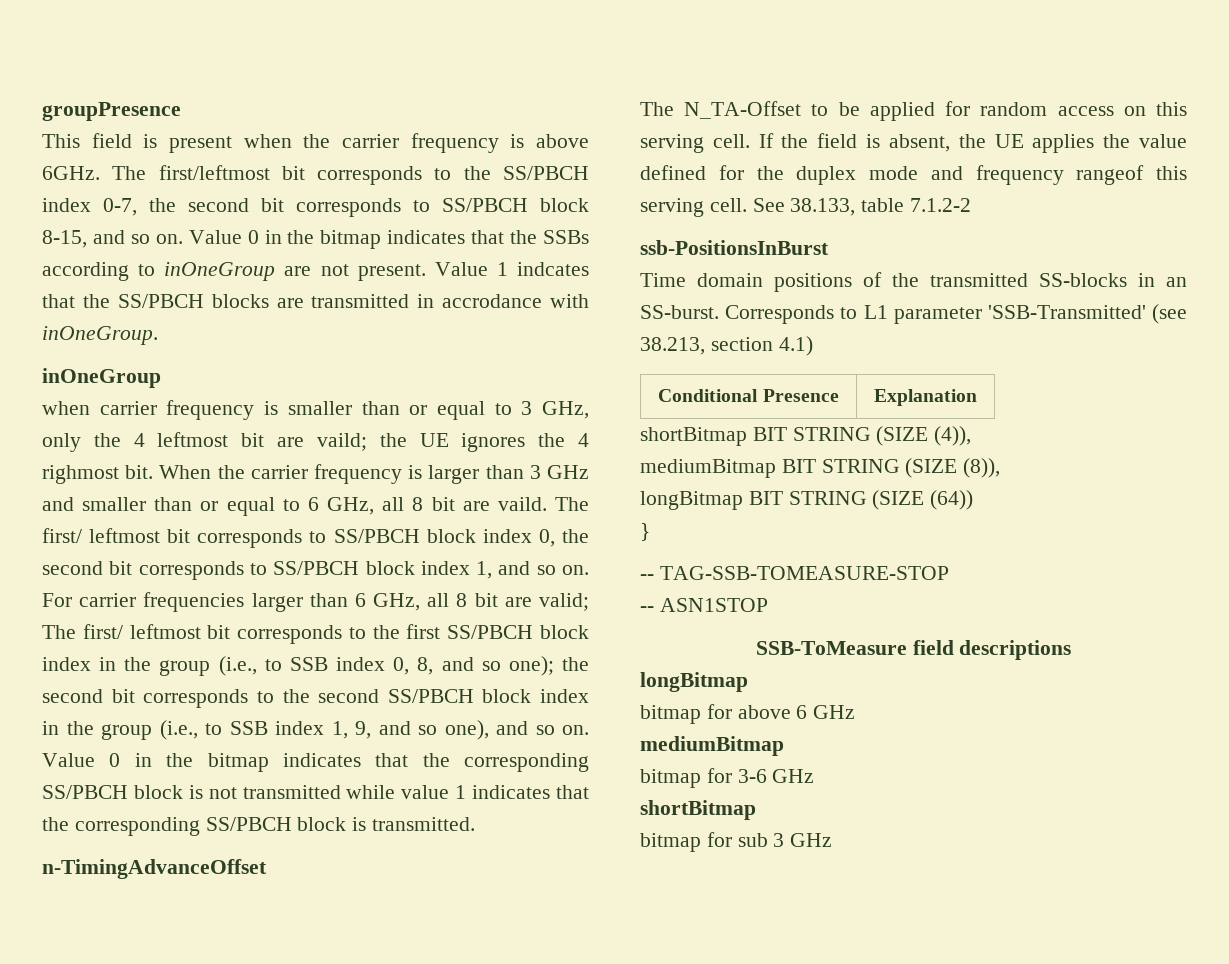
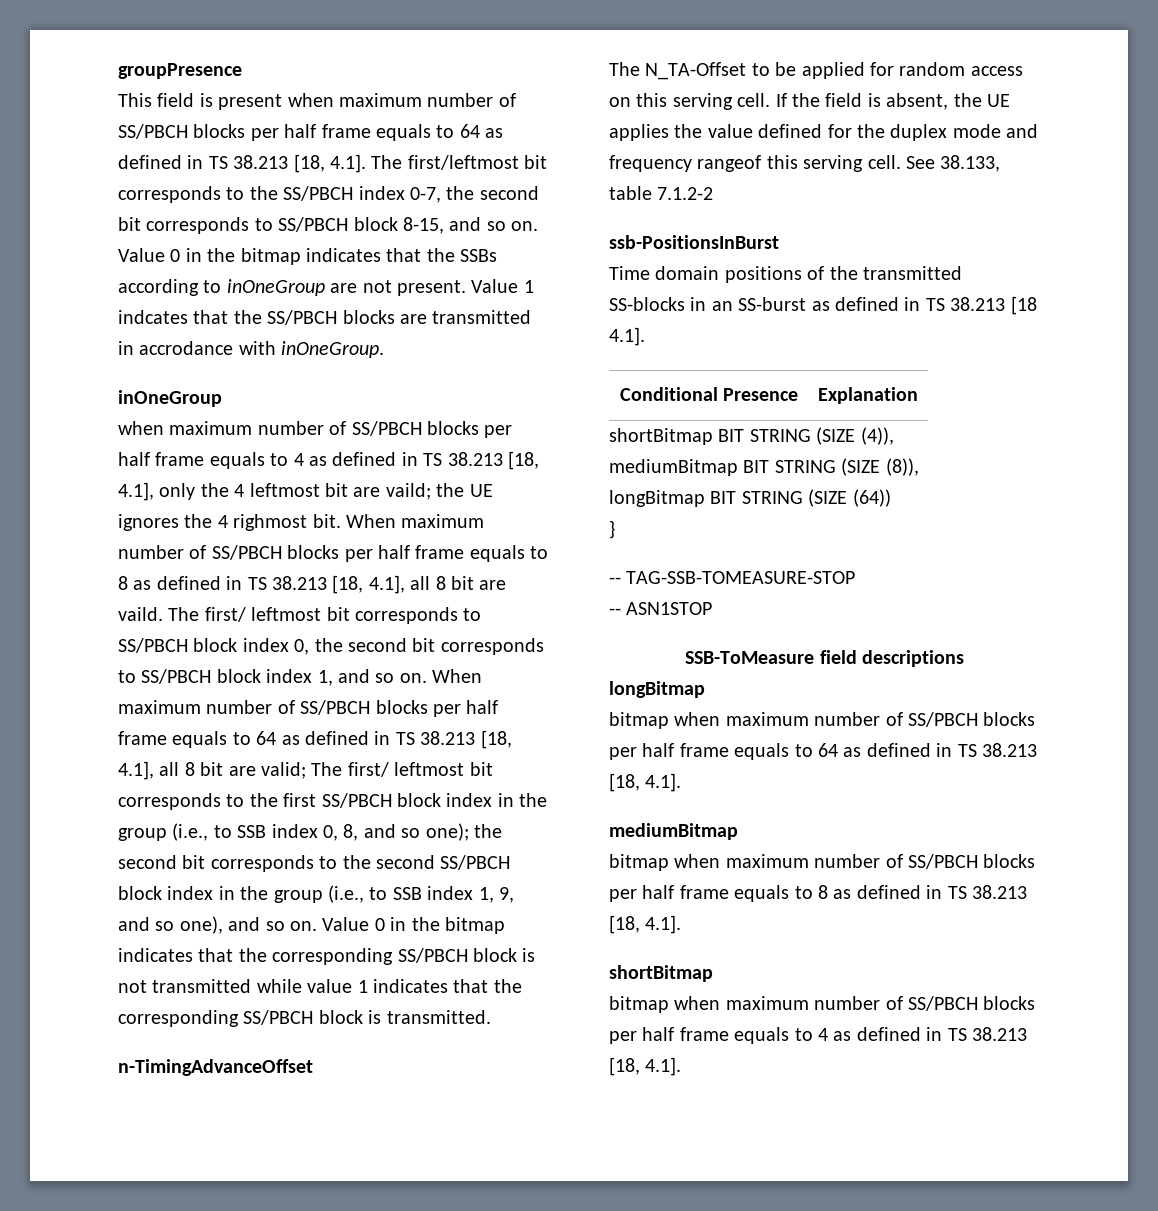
- This field is present when the carrier frequency is above 6GHz. The first/leftmost bit corresponds to the SS/PBCH index 0-7, the second bit corresponds to SS/PBCH block 8-15, and so on.
+ This field is present when maximum number of SS/PBCH blocks per half frame equals to 64 as defined in TS 38.213 [18, 4.1]. The first/leftmost bit corresponds to the SS/PBCH index 0-7, the second bit corresponds to SS/PBCH block 8-15, and so on.
- when carrier frequency is smaller than or equal to 3 GHz, only the 4 leftmost bit are vaild; the UE ignores the 4 righmost bit.
+ when maximum number of SS/PBCH blocks per half frame equals to 4 as defined in TS 38.213 [18, 4.1], only the 4 leftmost bit are vaild; the UE ignores the 4 righmost bit.
- When the carrier frequency is larger than 3 GHz and smaller than or equal to 6 GHz, all 8 bit are vaild.
+ When maximum number of SS/PBCH blocks per half frame equals to 8 as defined in TS 38.213 [18, 4.1], all 8 bit are vaild.
- For carrier frequencies larger than 6 GHz, all 8 bit are valid; The first/ leftmost bit corresponds to the first SS/PBCH block index in the group (i.e., to SSB index 0, 8, and so one); the second bit corresponds to the second SS/PBCH block index in the group (i.e., to SSB index 1, 9, and so one), and so on.
+ When maximum number of SS/PBCH blocks per half frame equals to 64 as defined in TS 38.213 [18, 4.1], all 8 bit are valid; The first/ leftmost bit corresponds to the first SS/PBCH block index in the group (i.e., to SSB index 0, 8, and so one); the second bit corresponds to the second SS/PBCH block index in the group (i.e., to SSB index 1, 9, and so one), and so on.
- Time domain positions of the transmitted SS-blocks in an SS-burst. Corresponds to L1 parameter 'SSB-Transmitted' (see 38.213, section 4.1)
+ Time domain positions of the transmitted SS-blocks in an SS-burst as defined in TS 38.213 [18 4.1].
- bitmap for above 6 GHz
+ bitmap when maximum number of SS/PBCH blocks per half frame equals to 64 as defined in TS 38.213 [18, 4.1].
  mediumBitmap
- bitmap for 3-6 GHz
+ bitmap when maximum number of SS/PBCH blocks per half frame equals to 8 as defined in TS 38.213 [18, 4.1].
  shortBitmap
- bitmap for sub 3 GHz
+ bitmap when maximum number of SS/PBCH blocks per half frame equals to 4 as defined in TS 38.213 [18, 4.1].

